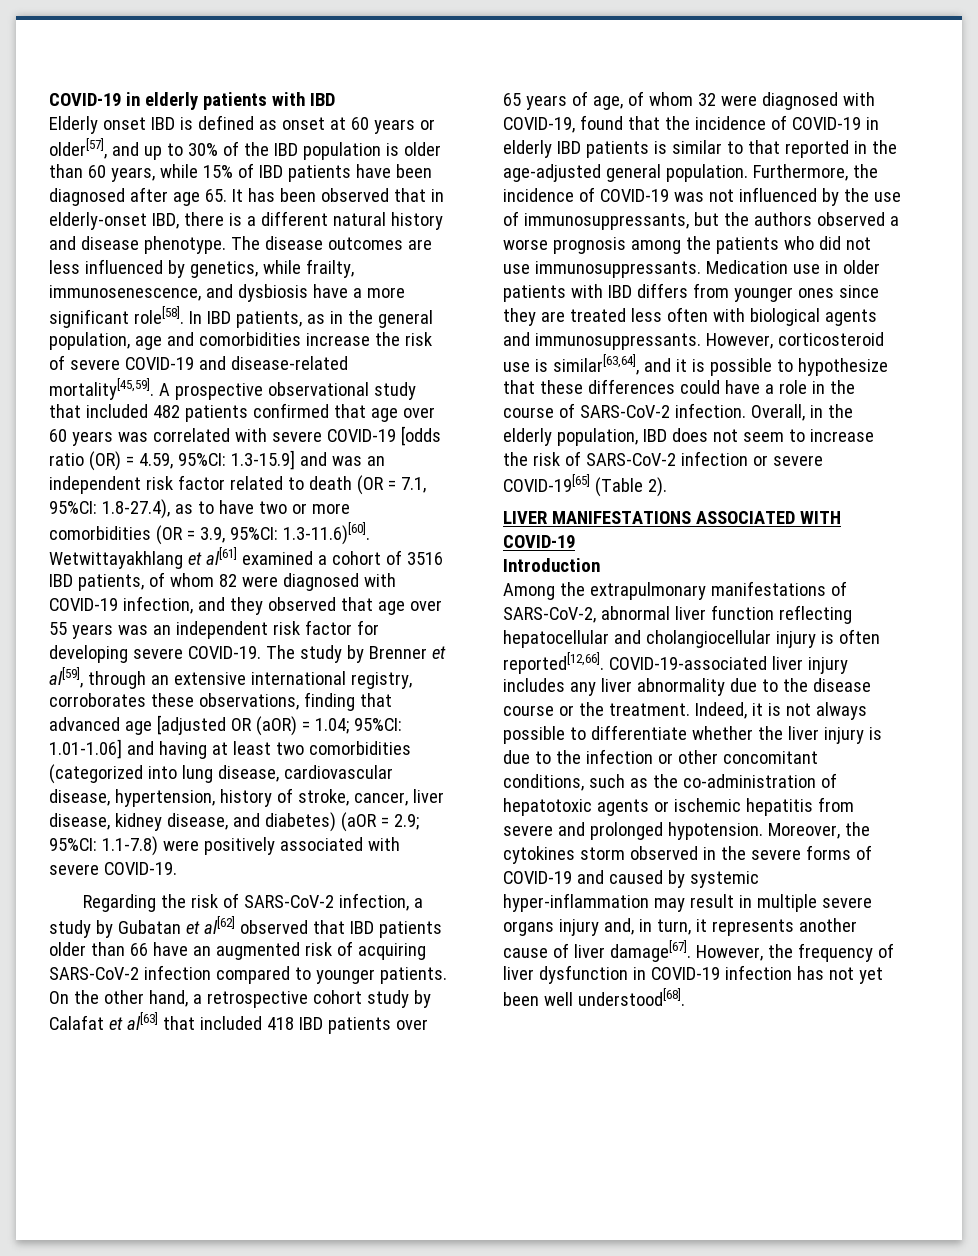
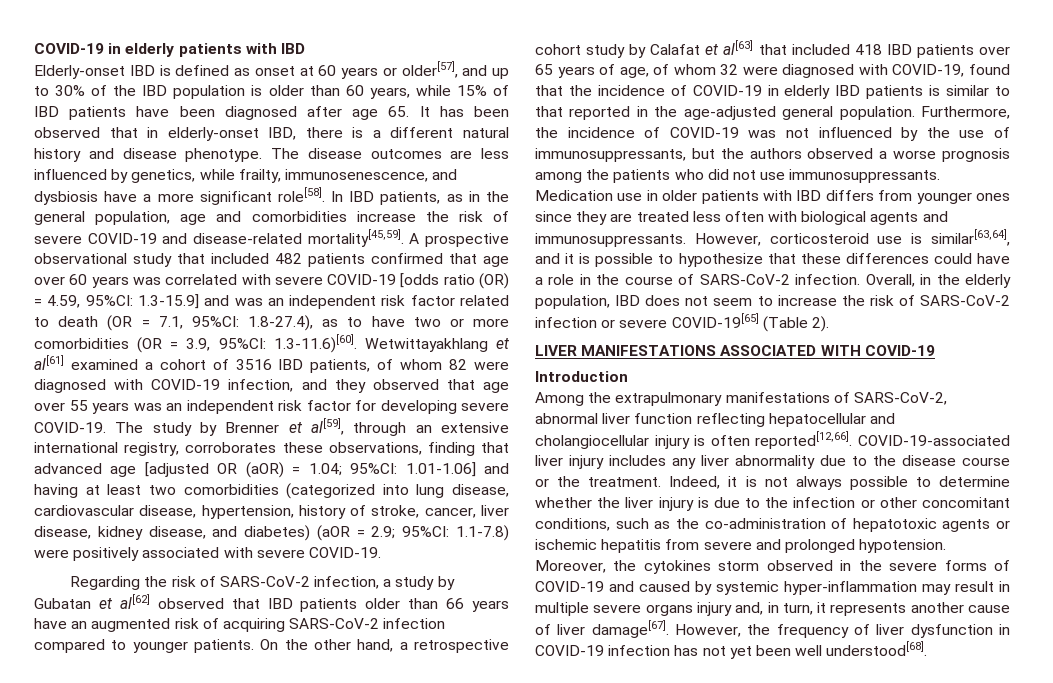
- Elderly onset IBD is defined as onset at 60 years or older[57], and up to 30% of the IBD population is older than 60 years, while 15% of IBD patients have been diagnosed after age 65. It has been observed that in elderly-onset IBD, there is a different natural history and disease phenotype.
+ Elderly-onset IBD is defined as onset at 60 years or older[57], and up to 30% of the IBD population is older than 60 years, while 15% of IBD patients have been diagnosed after age 65. It has been observed that in elderly-onset IBD, there is a different natural history and disease phenotype.
- Regarding the risk of SARS-CoV-2 infection, a study by Gubatan et al[62] observed that IBD patients older than 66 have an augmented risk of acquiring SARS-CoV-2 infection compared to younger patients.
+ Regarding the risk of SARS-CoV-2 infection, a study by Gubatan et al[62] observed that IBD patients older than 66 years have an augmented risk of acquiring SARS-CoV-2 infection compared to younger patients.
- Indeed, it is not always possible to differentiate whether the liver injury is due to the infection or other concomitant conditions, such as the co-administration of hepatotoxic agents or ischemic hepatitis from severe and prolonged hypotension.
+ Indeed, it is not always possible to determine whether the liver injury is due to the infection or other concomitant conditions, such as the co-administration of hepatotoxic agents or ischemic hepatitis from severe and prolonged hypotension.

